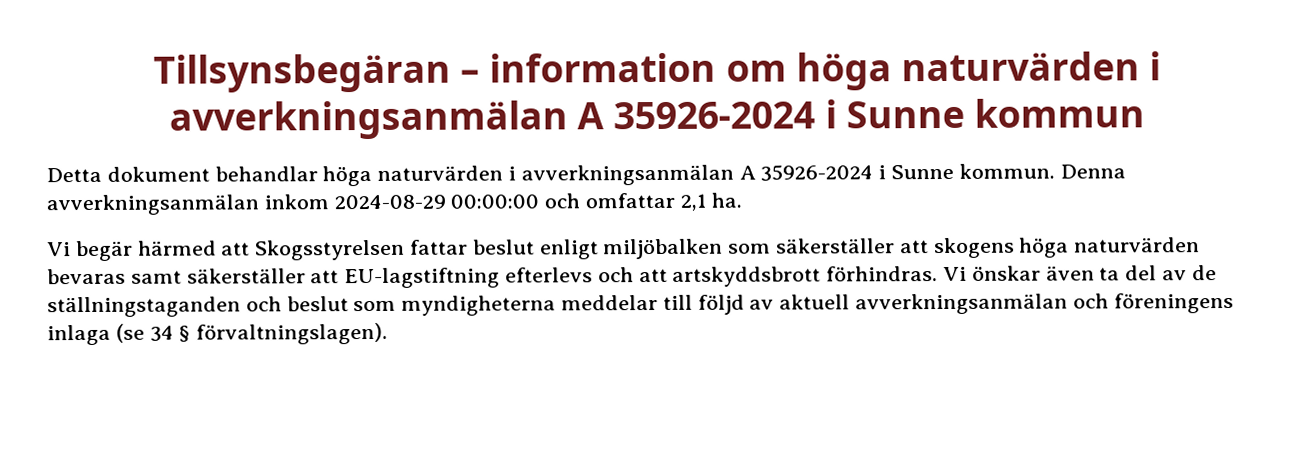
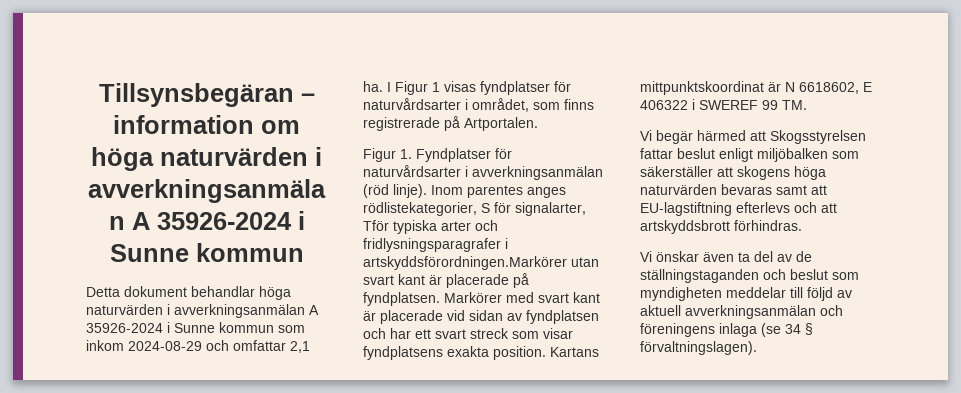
- Detta dokument behandlar höga naturvärden i avverkningsanmälan A 35926-2024 i Sunne kommun. Denna avverkningsanmälan inkom 2024-08-29 00:00:00 och omfattar 2,1 ha.
+ Detta dokument behandlar höga naturvärden i avverkningsanmälan A 35926-2024 i Sunne kommun som inkom 2024-08-29 och omfattar 2,1 ha. I Figur 1 visas fyndplatser för naturvårdsarter i området, som finns registrerade på Artportalen.
+ Figur 1. Fyndplatser för naturvårdsarter i avverkningsanmälan (röd linje). Inom parentes anges rödlistekategorier, S för signalarter, Tför typiska arter och fridlysningsparagrafer i artskyddsförordningen.Markörer utan svart kant är placerade på fyndplatsen. Markörer med svart kant är placerade vid sidan av fyndplatsen och har ett svart streck som visar fyndplatsens exakta position. Kartans mittpunktskoordinat är N 6618602, E 406322 i SWEREF 99 TM.
- Vi begär härmed att Skogsstyrelsen fattar beslut enligt miljöbalken som säkerställer att skogens höga naturvärden bevaras samt säkerställer att EU-lagstiftning efterlevs och att artskyddsbrott förhindras. Vi önskar även ta del av de ställningstaganden och beslut som myndigheterna meddelar till följd av aktuell avverkningsanmälan och föreningens inlaga (se 34 § förvaltningslagen).
+ Vi begär härmed att Skogsstyrelsen fattar beslut enligt miljöbalken som säkerställer att skogens höga naturvärden bevaras samt att EU-lagstiftning efterlevs och att artskyddsbrott förhindras.
+ Vi önskar även ta del av de ställningstaganden och beslut som myndigheten meddelar till följd av aktuell avverkningsanmälan och föreningens inlaga (se 34 § förvaltningslagen).

